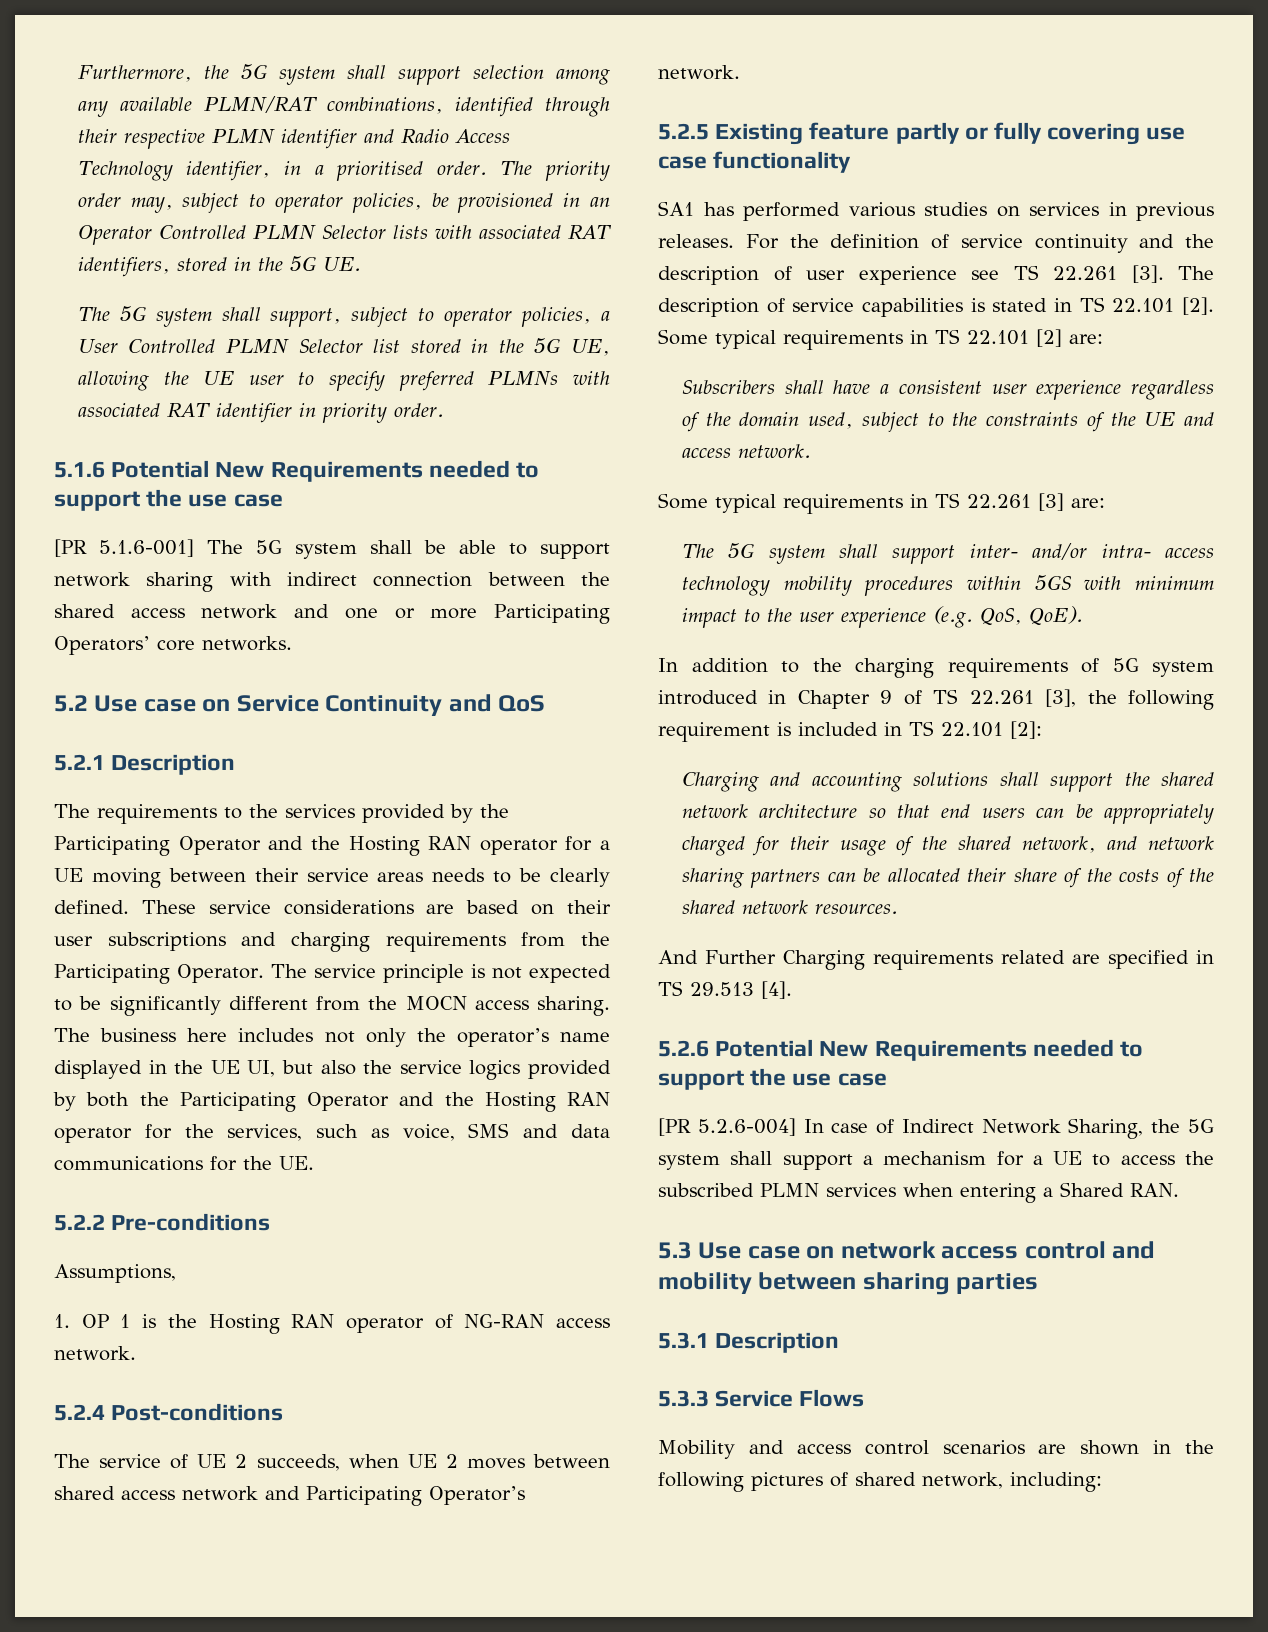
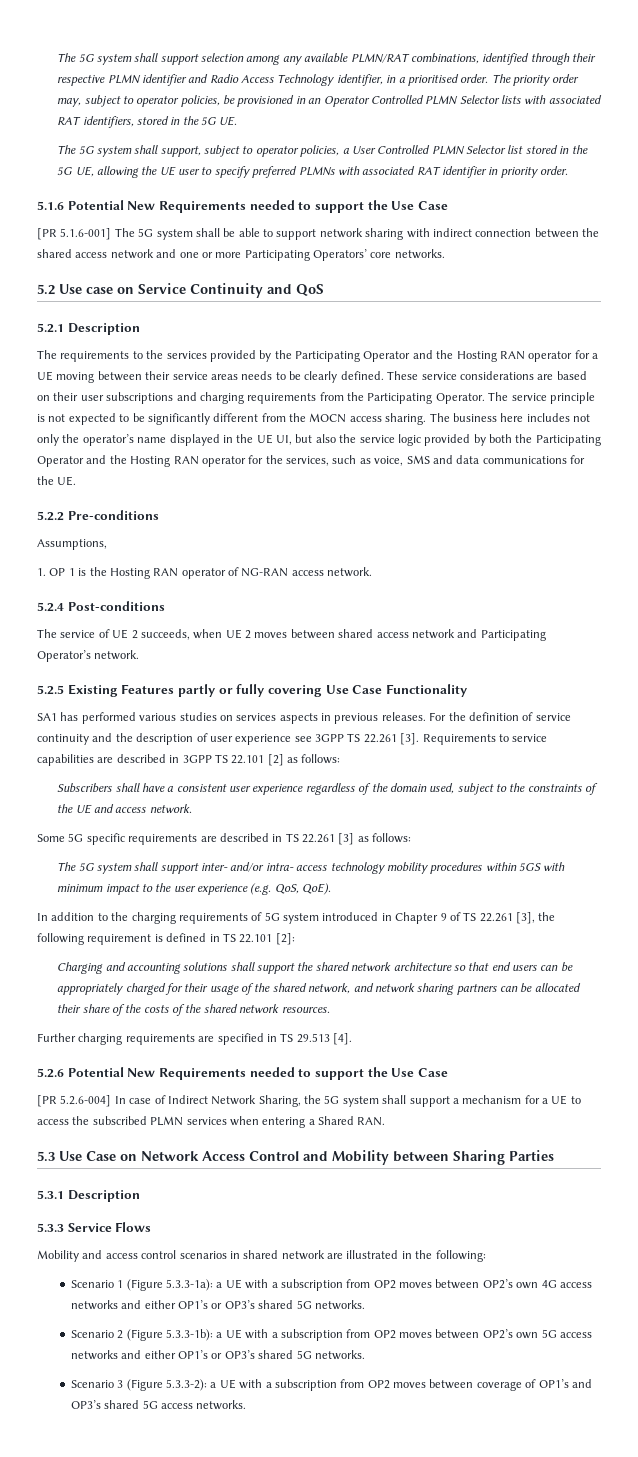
- Furthermore, the 5G system shall support selection among any available PLMN/RAT combinations, identified through their respective PLMN identifier and Radio Access Technology identifier, in a prioritised order.
+ The 5G system shall support selection among any available PLMN/RAT combinations, identified through their respective PLMN identifier and Radio Access Technology identifier, in a prioritised order.
- 5.1.6 Potential New Requirements needed to support the use case
+ 5.1.6 Potential New Requirements needed to support the Use Case
- The business here includes not only the operator’s name displayed in the UE UI, but also the service logics provided by both the Participating Operator and the Hosting RAN operator for the services, such as voice, SMS and data communications for the UE.
+ The business here includes not only the operator’s name displayed in the UE UI, but also the service logic provided by both the Participating Operator and the Hosting RAN operator for the services, such as voice, SMS and data communications for the UE.
- 5.2.5 Existing feature partly or fully covering use case functionality
+ 5.2.5 Existing Features partly or fully covering Use Case Functionality
- SA1 has performed various studies on services in previous releases.
+ SA1 has performed various studies on services aspects in previous releases.
- For the definition of service continuity and the description of user experience see TS 22.261 [3].
+ For the definition of service continuity and the description of user experience see 3GPP TS 22.261 [3].
- The description of service capabilities is stated in TS 22.101 [2]. Some typical requirements in TS 22.101 [2] are:
+ Requirements to service capabilities are described in 3GPP TS 22.101 [2] as follows:
- Some typical requirements in TS 22.261 [3] are:
+ Some 5G specific requirements are described in TS 22.261 [3] as follows:
- In addition to the charging requirements of 5G system introduced in Chapter 9 of TS 22.261 [3], the following requirement is included in TS 22.101 [2]:
+ In addition to the charging requirements of 5G system introduced in Chapter 9 of TS 22.261 [3], the following requirement is defined in TS 22.101 [2]:
- And Further Charging requirements related are specified in TS 29.513 [4].
+ Further charging requirements are specified in TS 29.513 [4].
- 5.2.6 Potential New Requirements needed to support the use case
+ 5.2.6 Potential New Requirements needed to support the Use Case
- 5.3 Use case on network access control and mobility between sharing parties
+ 5.3 Use Case on Network Access Control and Mobility between Sharing Parties
- Mobility and access control scenarios are shown in the following pictures of shared network, including:
+ Mobility and access control scenarios in shared network are illustrated in the following:
+ Scenario 1 (Figure 5.3.3-1a): a UE with a subscription from OP2 moves between OP2’s own 4G access networks and either OP1’s or OP3’s shared 5G networks.
+ Scenario 2 (Figure 5.3.3-1b): a UE with a subscription from OP2 moves between OP2’s own 5G access networks and either OP1’s or OP3’s shared 5G networks.
+ Scenario 3 (Figure 5.3.3-2): a UE with a subscription from OP2 moves between coverage of OP1’s and OP3’s shared 5G access networks.

